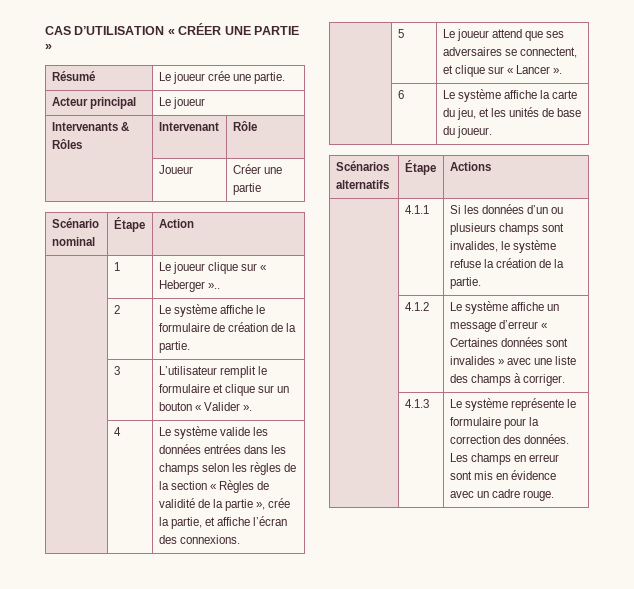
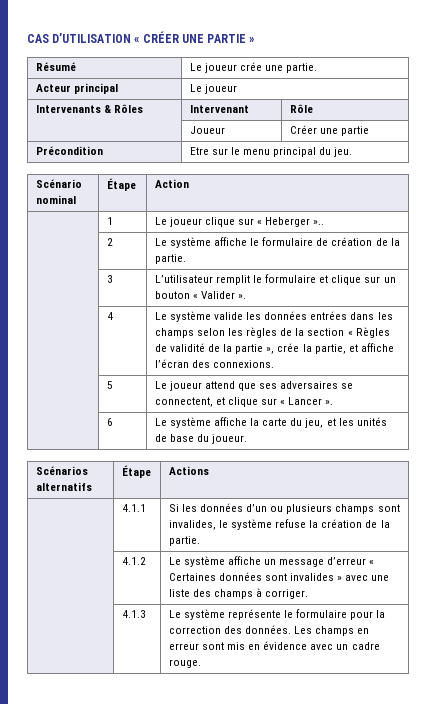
+ Précondition | Etre sur le menu principal du jeu.

